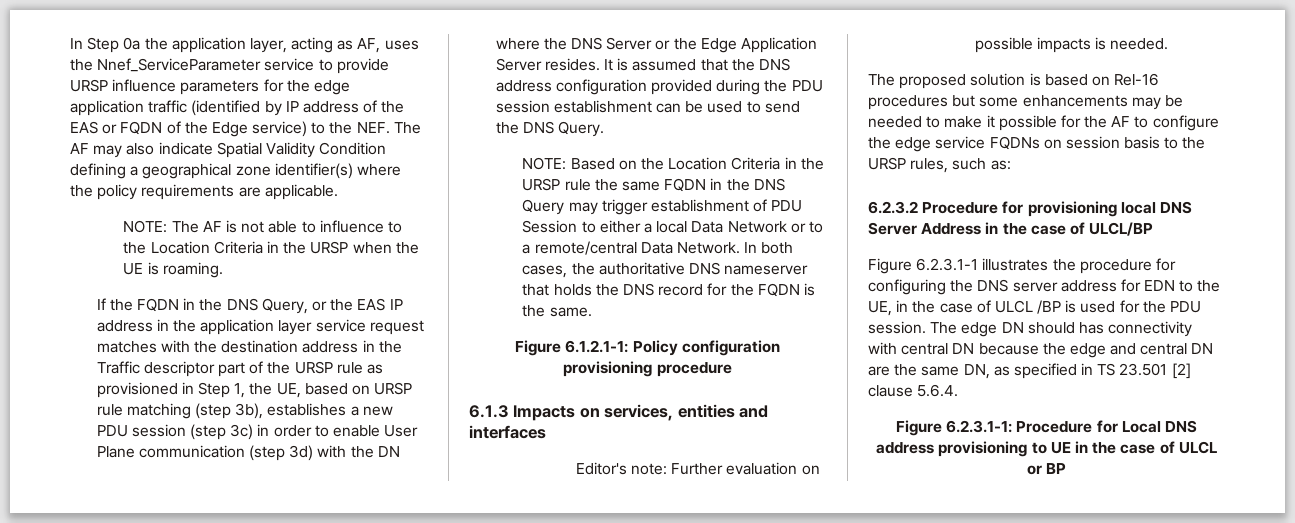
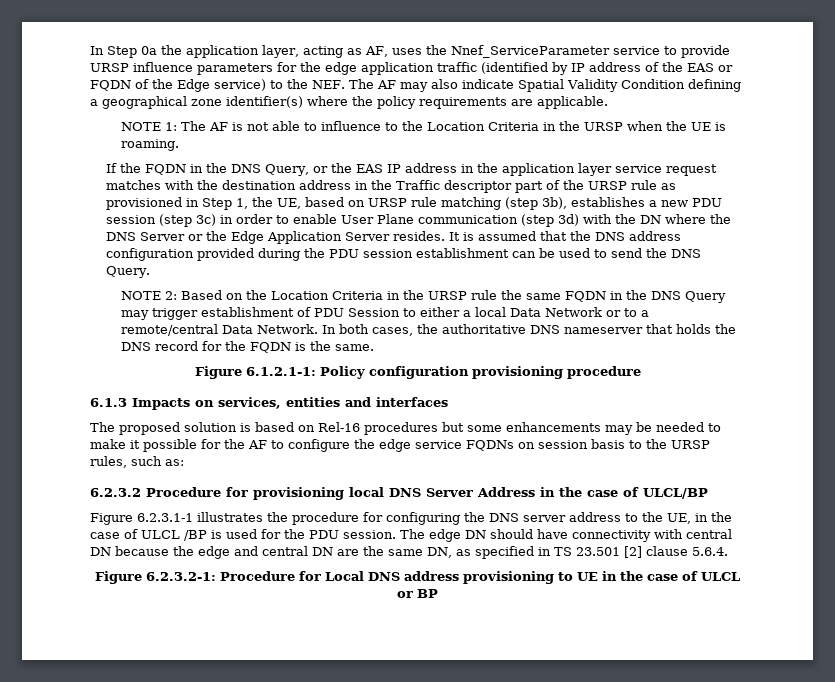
- NOTE: The AF is not able to influence to the Location Criteria in the URSP when the UE is roaming.
+ NOTE 1: The AF is not able to influence to the Location Criteria in the URSP when the UE is roaming.
- NOTE: Based on the Location Criteria in the URSP rule the same FQDN in the DNS Query may trigger establishment of PDU Session to either a local Data Network or to a remote/central Data Network.
+ NOTE 2: Based on the Location Criteria in the URSP rule the same FQDN in the DNS Query may trigger establishment of PDU Session to either a local Data Network or to a remote/central Data Network.
- Editor's note: Further evaluation on possible impacts is needed.
- Figure 6.2.3.1-1 illustrates the procedure for configuring the DNS server address for EDN to the UE, in the case of ULCL /BP is used for the PDU session.
+ Figure 6.2.3.1-1 illustrates the procedure for configuring the DNS server address to the UE, in the case of ULCL /BP is used for the PDU session.
- The edge DN should has connectivity with central DN because the edge and central DN are the same DN, as specified in TS 23.501 [2] clause 5.6.4.
+ The edge DN should have connectivity with central DN because the edge and central DN are the same DN, as specified in TS 23.501 [2] clause 5.6.4.
- Figure 6.2.3.1-1: Procedure for Local DNS address provisioning to UE in the case of ULCL or BP
+ Figure 6.2.3.2-1: Procedure for Local DNS address provisioning to UE in the case of ULCL or BP

